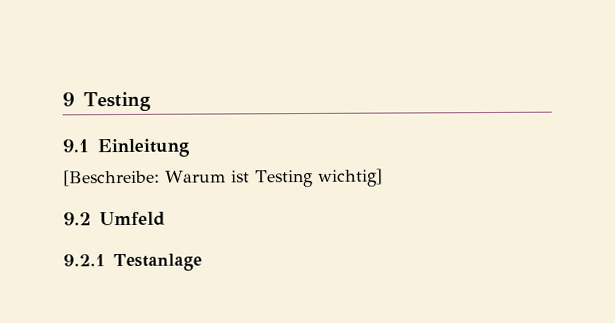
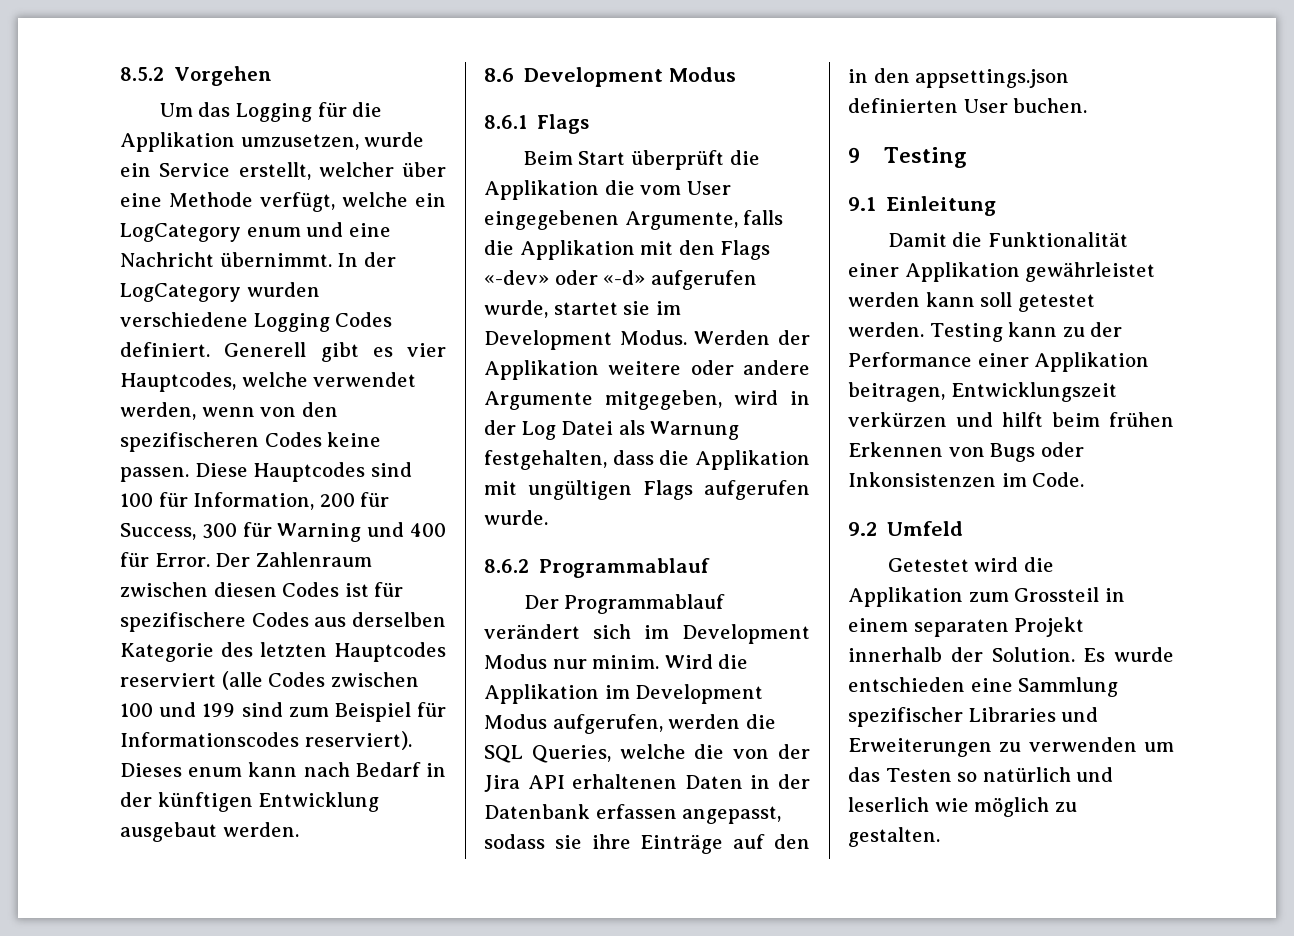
+ 8.5.2 Vorgehen
+ Um das Logging für die Applikation umzusetzen, wurde ein Service erstellt, welcher über eine Methode verfügt, welche ein LogCategory enum und eine Nachricht übernimmt. In der LogCategory wurden verschiedene Logging Codes definiert. Generell gibt es vier Hauptcodes, welche verwendet werden, wenn von den spezifischeren Codes keine passen. Diese Hauptcodes sind 100 für Information, 200 für Success, 300 für Warning und 400 für Error. Der Zahlenraum zwischen diesen Codes ist für spezifischere Codes aus derselben Kategorie des letzten Hauptcodes reserviert (alle Codes zwischen 100 und 199 sind zum Beispiel für Informationscodes reserviert). Dieses enum kann nach Bedarf in der künftigen Entwicklung ausgebaut werden.
+ 8.6 Development Modus
+ 8.6.1 Flags
+ Beim Start überprüft die Applikation die vom User eingegebenen Argumente, falls die Applikation mit den Flags «-dev» oder «-d» aufgerufen wurde, startet sie im Development Modus. Werden der Applikation weitere oder andere Argumente mitgegeben, wird in der Log Datei als Warnung festgehalten, dass die Applikation mit ungültigen Flags aufgerufen wurde.
+ 8.6.2 Programmablauf
+ Der Programmablauf verändert sich im Development Modus nur minim. Wird die Applikation im Development Modus aufgerufen, werden die SQL Queries, welche die von der Jira API erhaltenen Daten in der Datenbank erfassen angepasst, sodass sie ihre Einträge auf den in den appsettings.json definierten User buchen.
  9 Testing
  9.1 Einleitung
- [Beschreibe: Warum ist Testing wichtig]
+ Damit die Funktionalität einer Applikation gewährleistet werden kann soll getestet werden. Testing kann zu der Performance einer Applikation beitragen, Entwicklungszeit verkürzen und hilft beim frühen Erkennen von Bugs oder Inkonsistenzen im Code.
  9.2 Umfeld
- 9.2.1 Testanlage
+ Getestet wird die Applikation zum Grossteil in einem separaten Projekt innerhalb der Solution. Es wurde entschieden eine Sammlung spezifischer Libraries und Erweiterungen zu verwenden um das Testen so natürlich und leserlich wie möglich zu gestalten.

